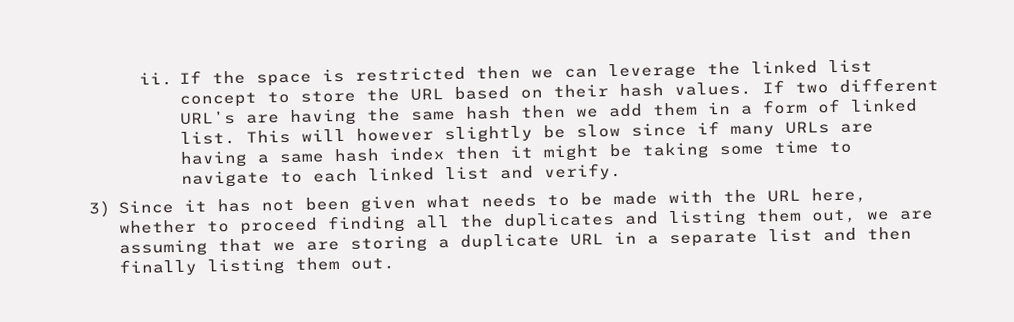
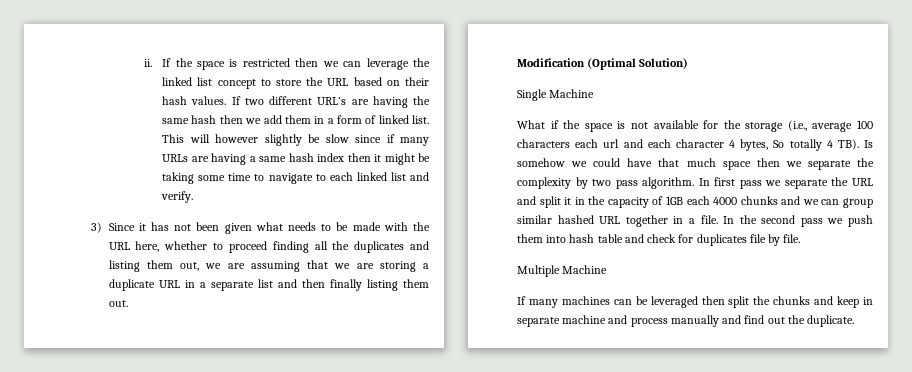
+ Modification (Optimal Solution)
+ Single Machine
+ What if the space is not available for the storage (i.e., average 100 characters each url and each character 4 bytes, So totally 4 TB). Is somehow we could have that much space then we separate the complexity by two pass algorithm. In first pass we separate the URL and split it in the capacity of 1GB each 4000 chunks and we can group similar hashed URL together in a file. In the second pass we push them into hash table and check for duplicates file by file.
+ Multiple Machine
+ If many machines can be leveraged then split the chunks and keep in separate machine and process manually and find out the duplicate.

